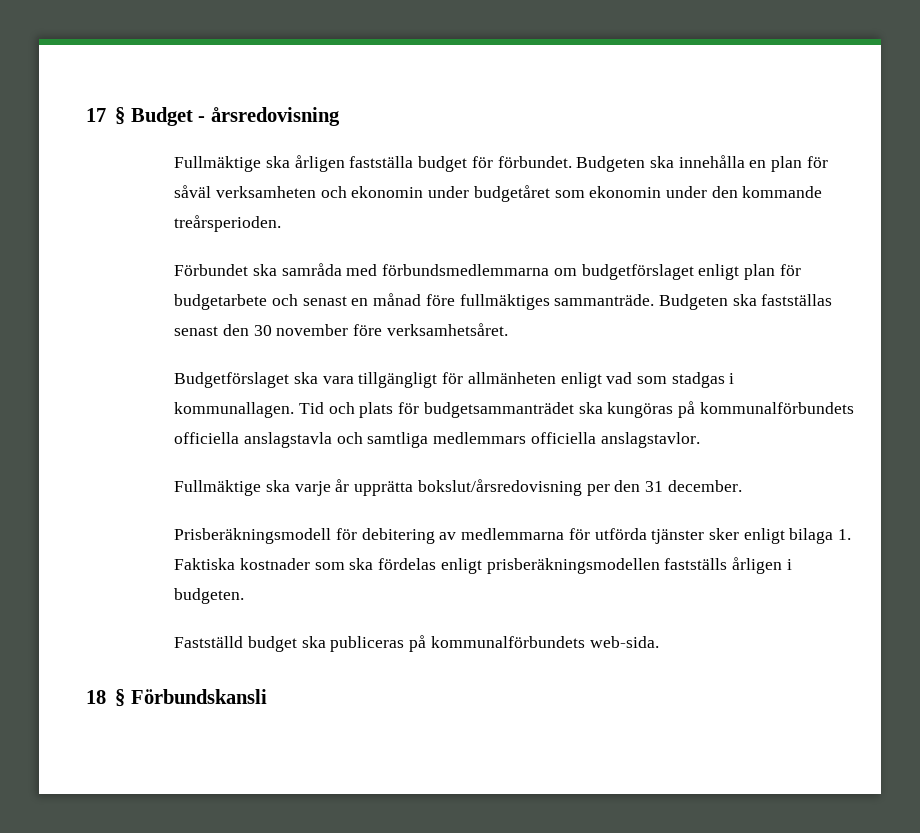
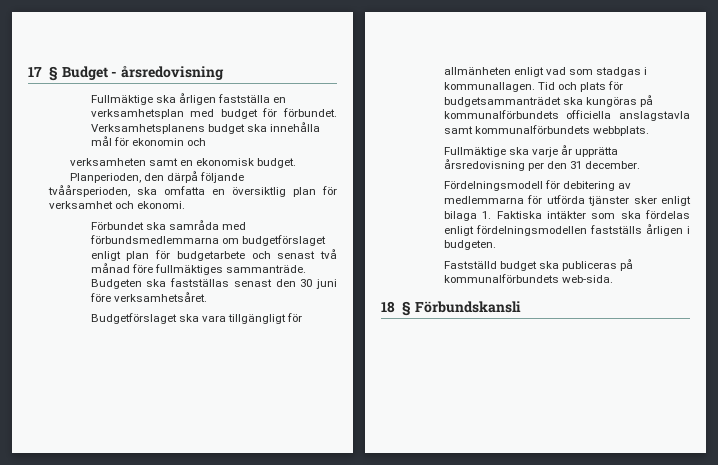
- Fullmäktige ska årligen fastställa budget för förbundet. Budgeten ska innehålla en plan för såväl verksamheten och ekonomin under budgetåret som ekonomin under den kommande treårsperioden.
+ Fullmäktige ska årligen fastställa en verksamhetsplan med budget för förbundet. Verksamhetsplanens budget ska innehålla mål för ekonomin och
+ verksamheten samt en ekonomisk budget. Planperioden, den därpå följande
+ tvåårsperioden, ska omfatta en översiktlig plan för verksamhet och ekonomi.
- Förbundet ska samråda med förbundsmedlemmarna om budgetförslaget enligt plan för budgetarbete och senast en månad före fullmäktiges sammanträde.
+ Förbundet ska samråda med förbundsmedlemmarna om budgetförslaget enligt plan för budgetarbete och senast två månad före fullmäktiges sammanträde.
- Budgeten ska fastställas senast den 30 november före verksamhetsåret.
+ Budgeten ska fastställas senast den 30 juni före verksamhetsåret.
- Tid och plats för budgetsammanträdet ska kungöras på kommunalförbundets officiella anslagstavla och samtliga medlemmars officiella anslagstavlor.
+ Tid och plats för budgetsammanträdet ska kungöras på kommunalförbundets officiella anslagstavla samt kommunalförbundets webbplats.
- Fullmäktige ska varje år upprätta bokslut/årsredovisning per den 31 december.
+ Fullmäktige ska varje år upprätta årsredovisning per den 31 december.
- Prisberäkningsmodell för debitering av medlemmarna för utförda tjänster sker enligt bilaga 1. Faktiska kostnader som ska fördelas enligt prisberäkningsmodellen fastställs årligen i budgeten.
+ Fördelningsmodell för debitering av medlemmarna för utförda tjänster sker enligt bilaga 1. Faktiska intäkter som ska fördelas enligt fördelningsmodellen fastställs årligen i budgeten.

